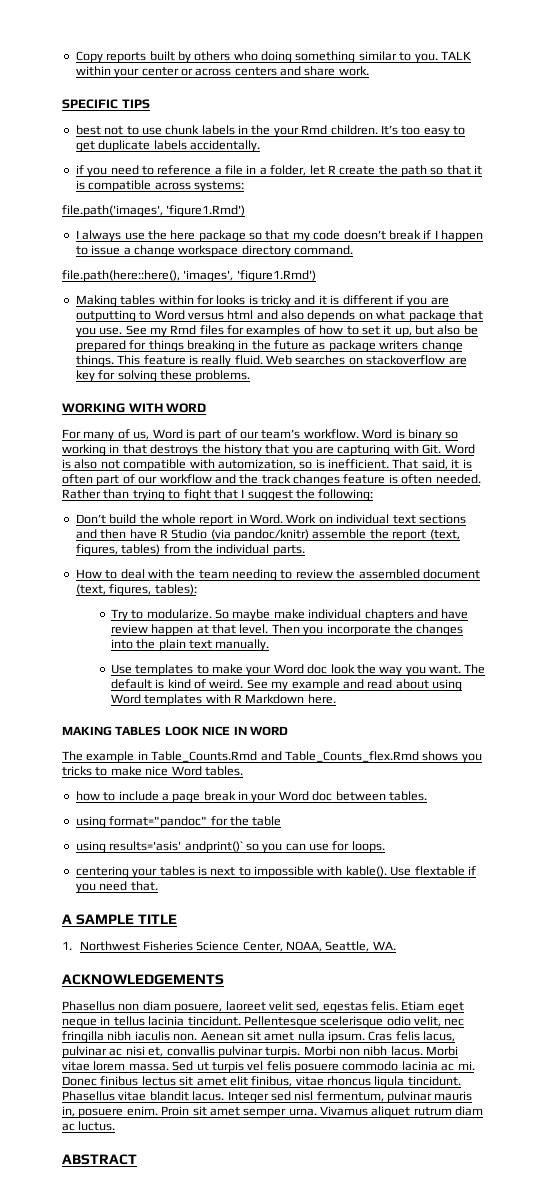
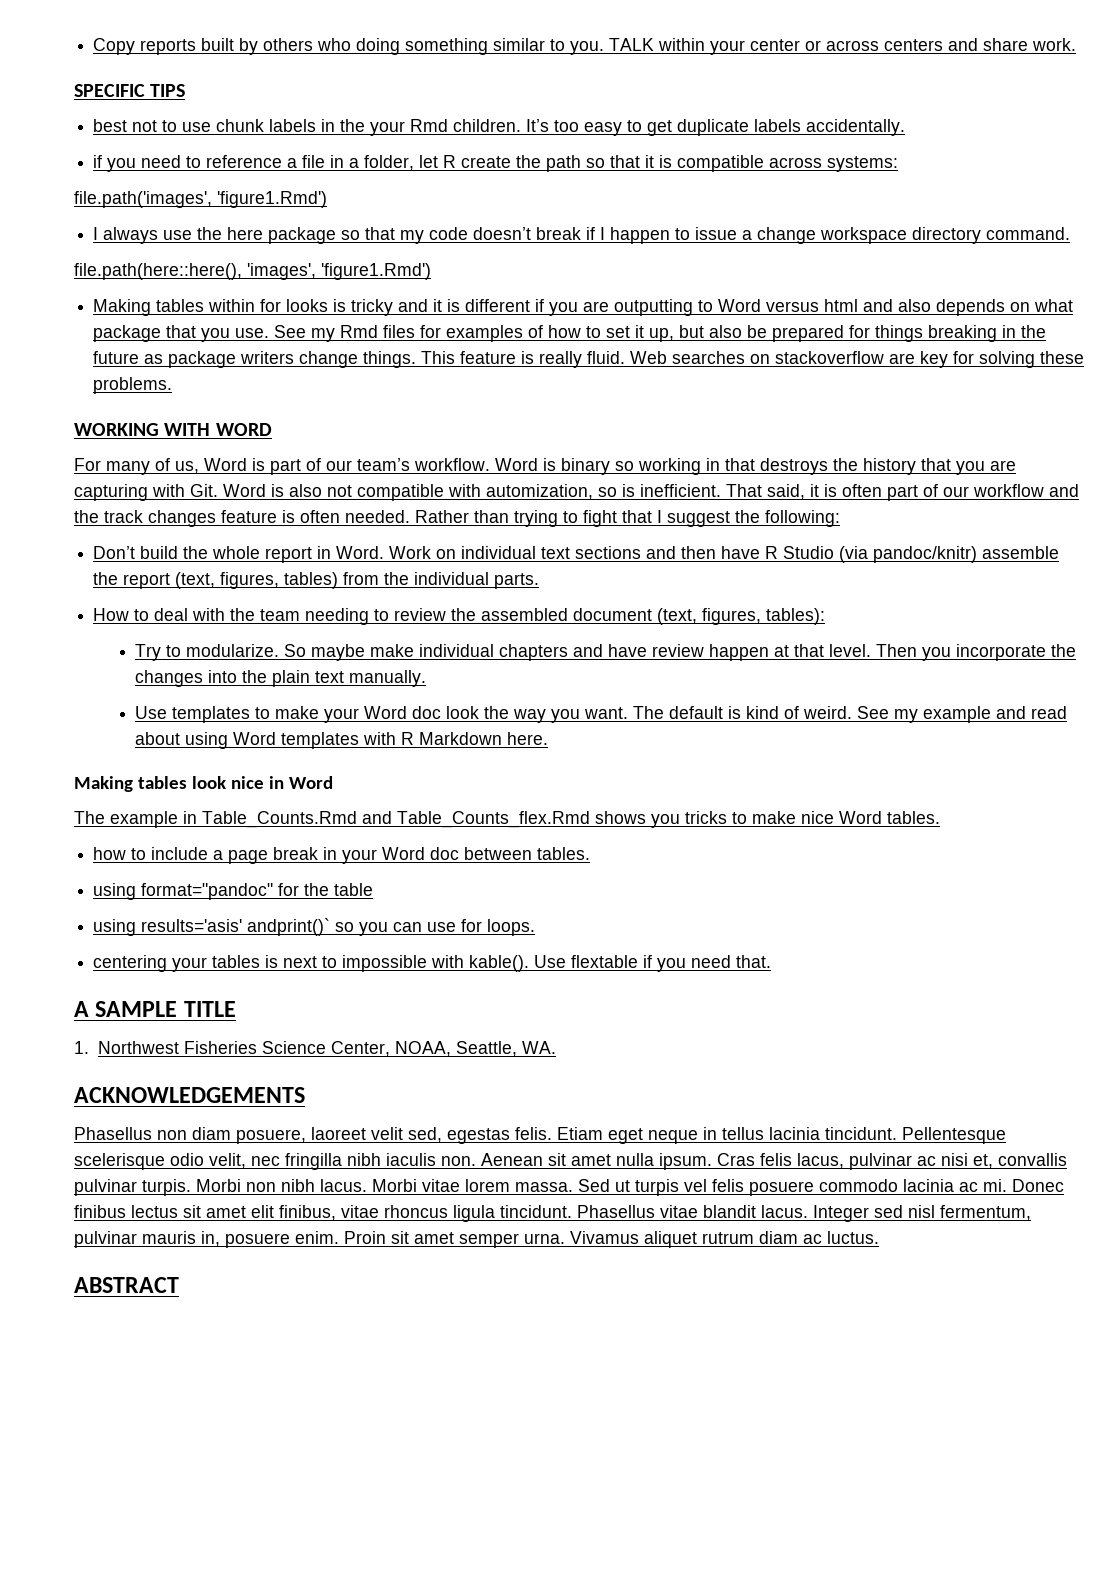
- MAKING TABLES LOOK NICE IN WORD
+ Making tables look nice in Word

